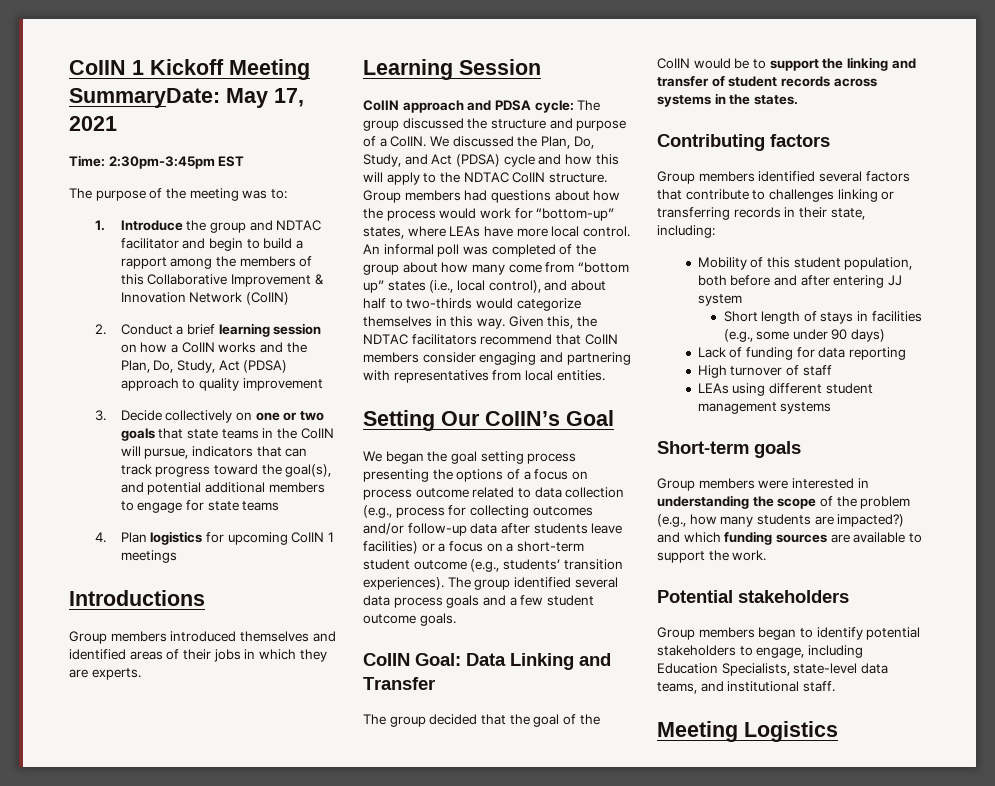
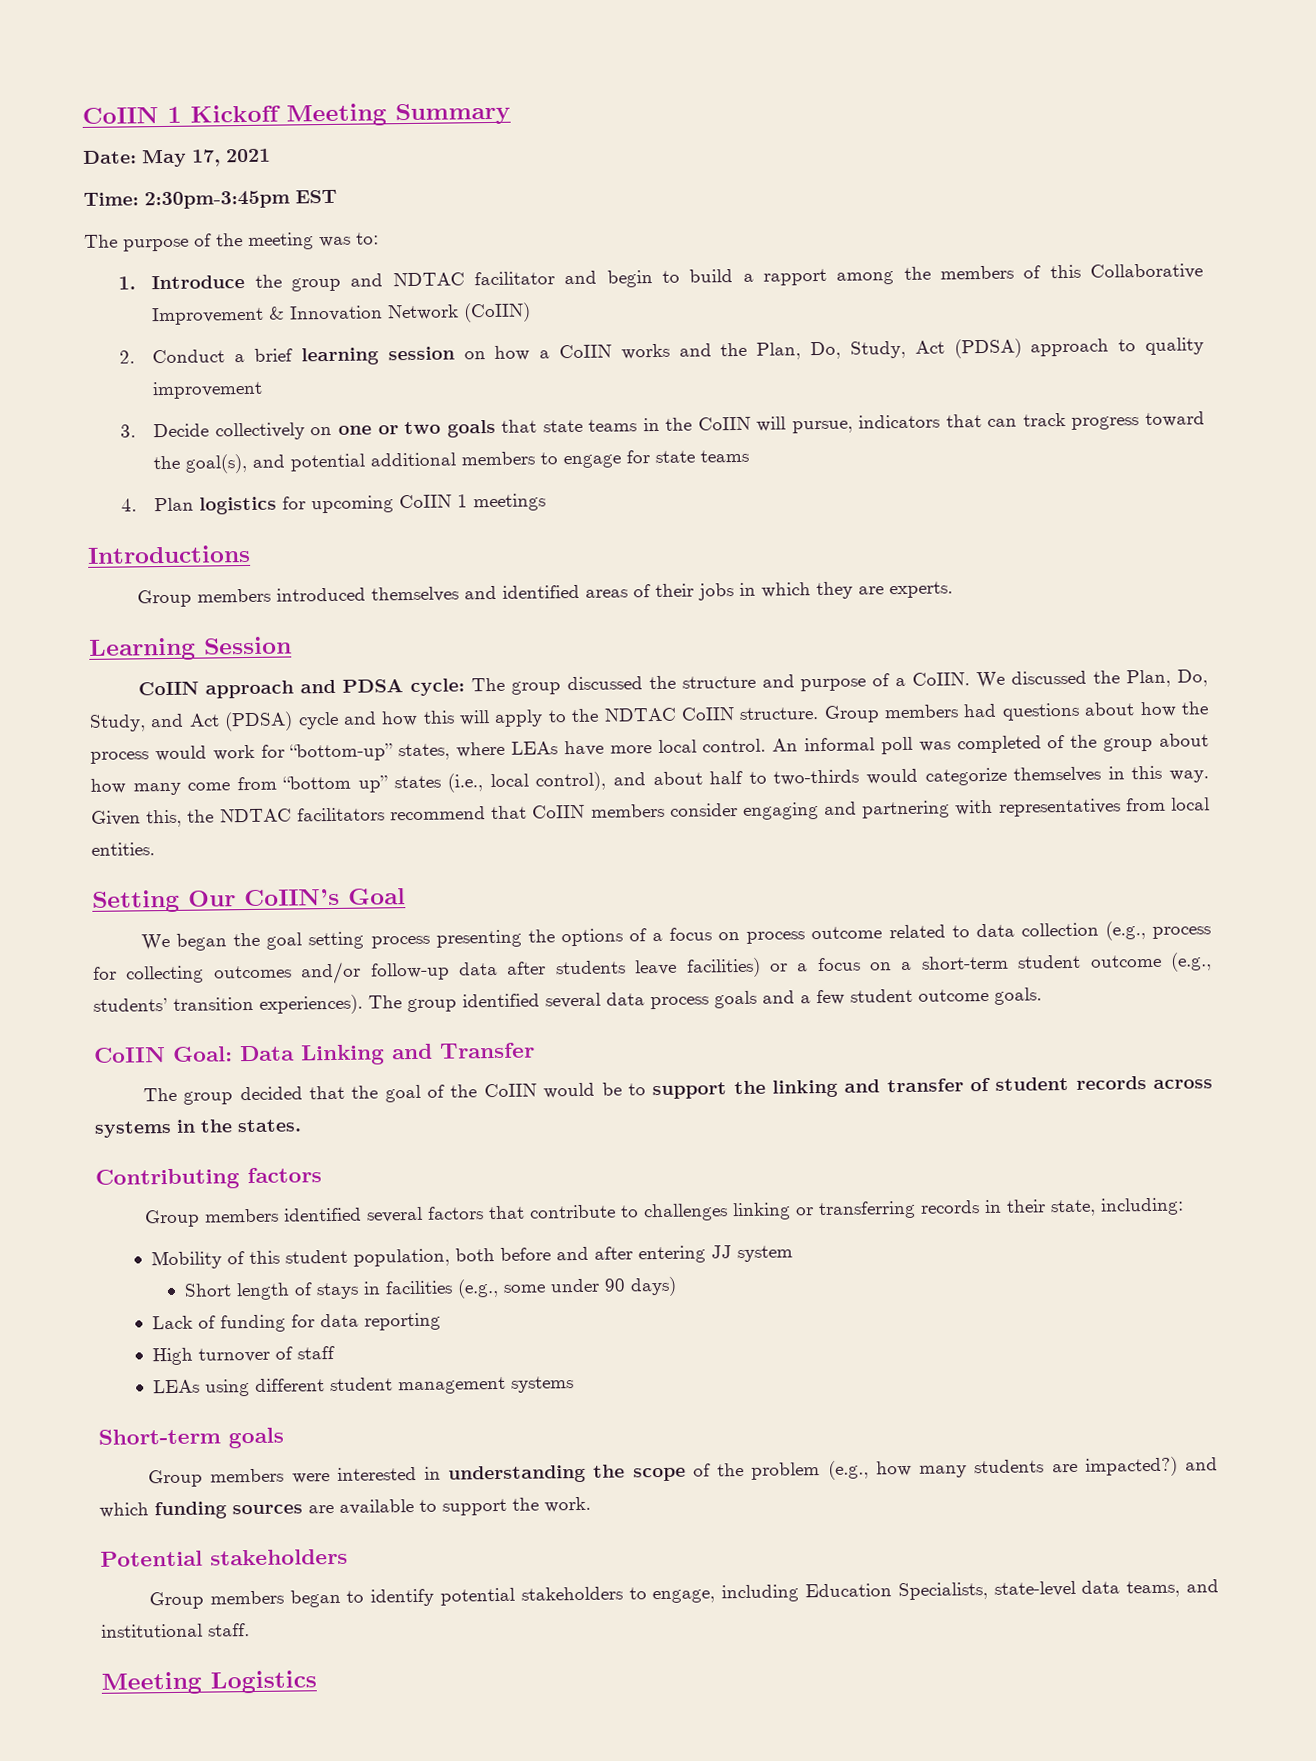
- CoIIN 1 Kickoff Meeting SummaryDate: May 17, 2021
+ CoIIN 1 Kickoff Meeting Summary
+ Date: May 17, 2021

